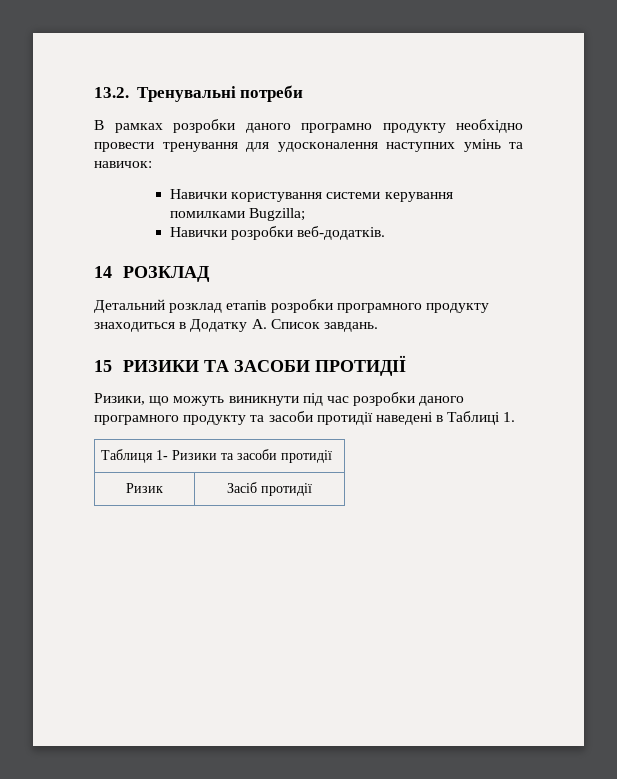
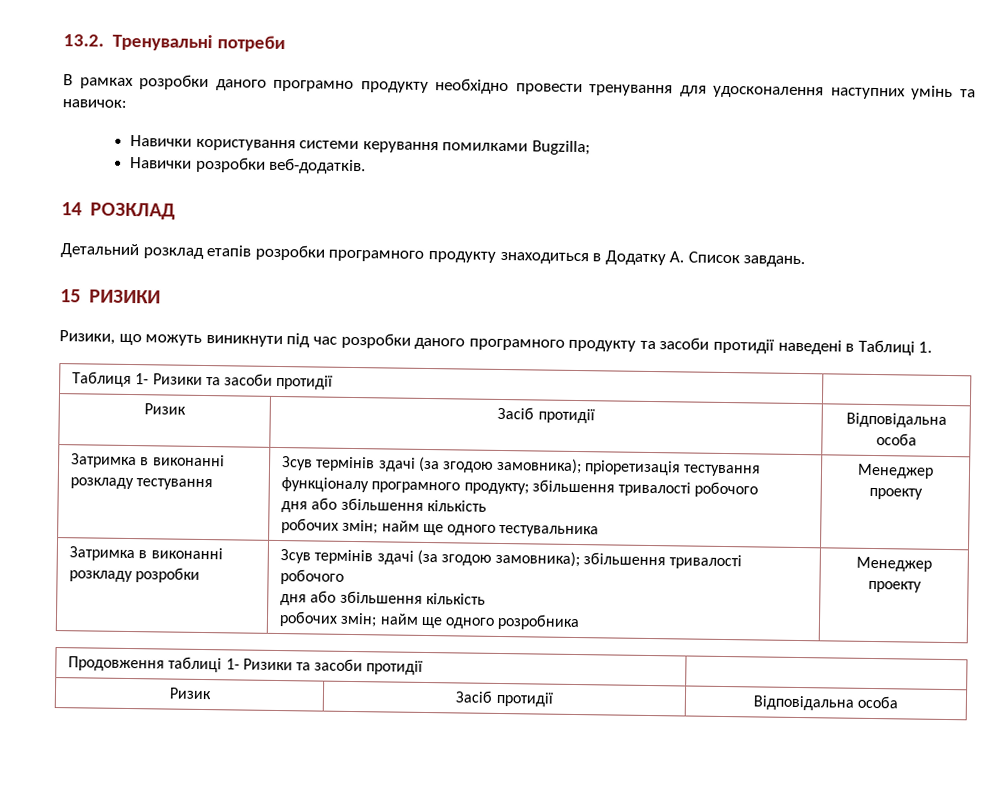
- 15 РИЗИКИ ТА ЗАСОБИ ПРОТИДІЇ
+ 15 РИЗИКИ
- Таблиця 1- Ризики та засоби протидії
- Ризик | Засіб протидії
+ Таблиця 1- Ризики та засоби протидії |
+ Ризик | Засіб протидії | Відповідальна особа
+ Затримка в виконанні розкладу тестування | Зсув термінів здачі (за згодою замовника); пріоретизація тестування функціоналу програмного продукту; збільшення тривалості робочого
+ дня або збільшення кількість
+ робочих змін; найм ще одного тестувальника | Менеджер проекту
+ Затримка в виконанні розкладу розробки | Зсув термінів здачі (за згодою замовника); збільшення тривалості робочого
+ дня або збільшення кількість
+ робочих змін; найм ще одного розробника | Менеджер проекту
+ Продовження таблиці 1- Ризики та засоби протидії |
+ Ризик | Засіб протидії | Відповідальна особа

